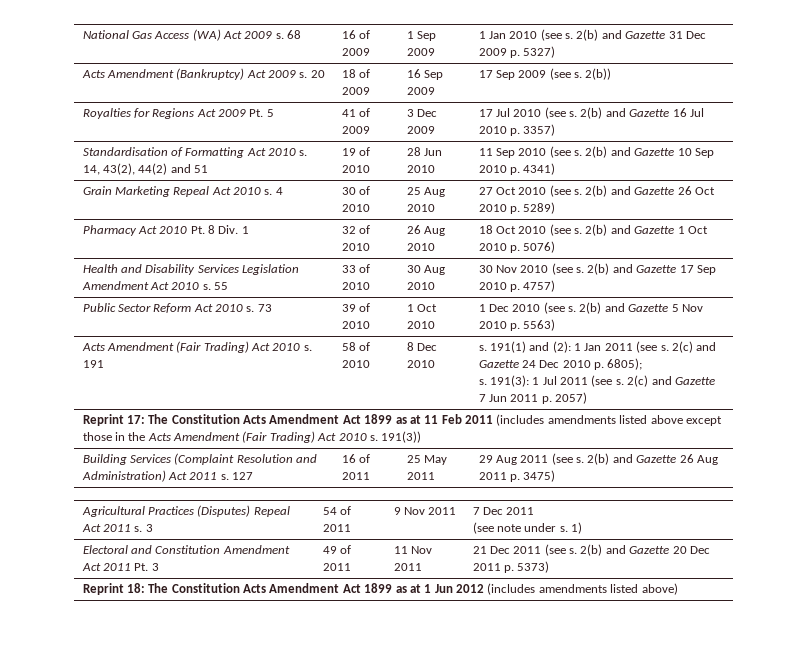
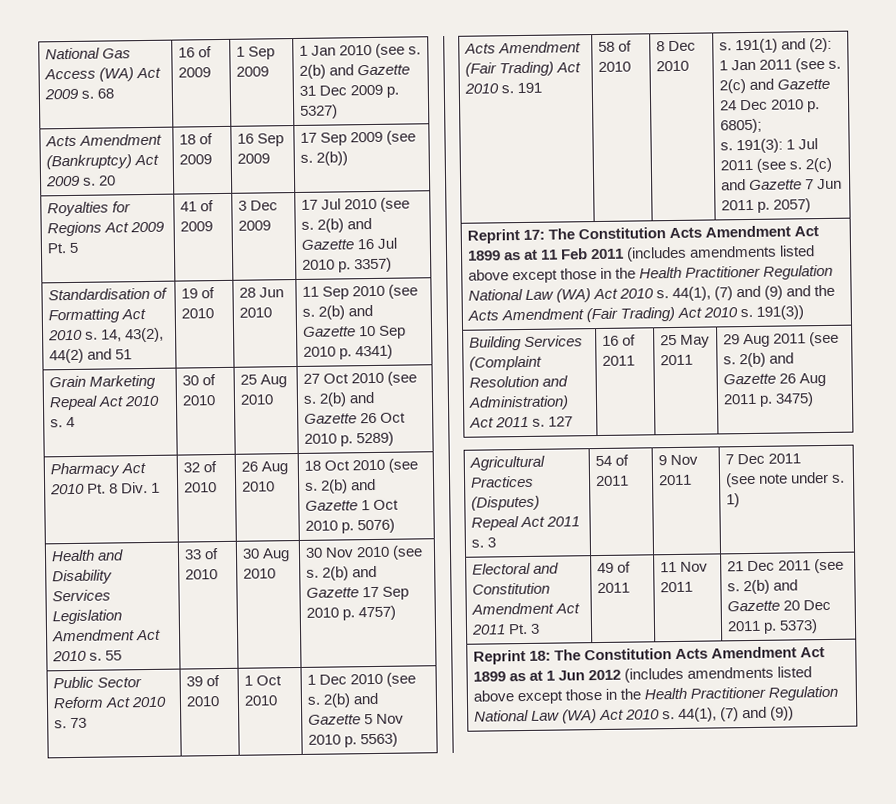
- Reprint 17: The Constitution Acts Amendment Act 1899 as at 11 Feb 2011 (includes amendments listed above except those in the Acts Amendment (Fair Trading) Act 2010 s.
+ Reprint 17: The Constitution Acts Amendment Act 1899 as at 11 Feb 2011 (includes amendments listed above except those in the Health Practitioner Regulation National Law (WA) Act 2010 s. 44(1), (7) and (9) and the Acts Amendment (Fair Trading) Act 2010 s.
- Reprint 18: The Constitution Acts Amendment Act 1899 as at 1 Jun 2012 (includes amendments listed above)
+ Reprint 18: The Constitution Acts Amendment Act 1899 as at 1 Jun 2012 (includes amendments listed above except those in the Health Practitioner Regulation National Law (WA) Act 2010 s. 44(1), (7) and (9))

